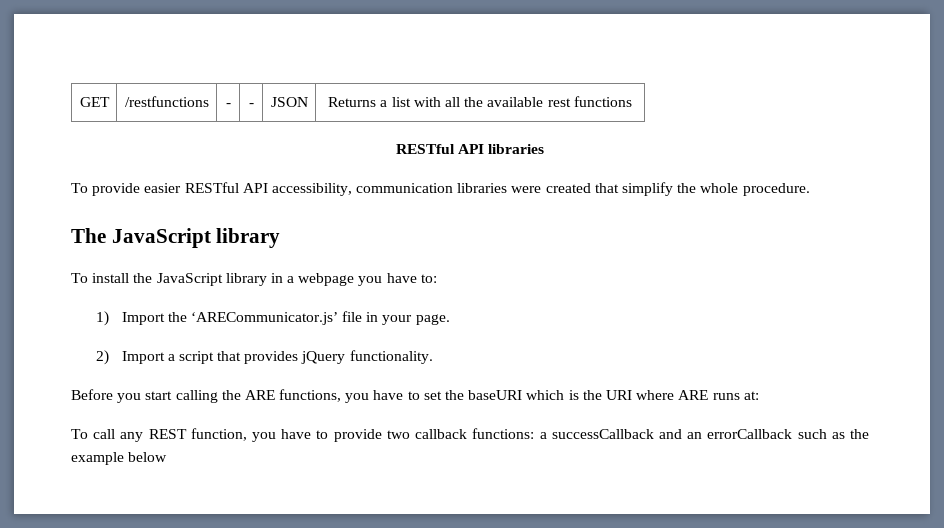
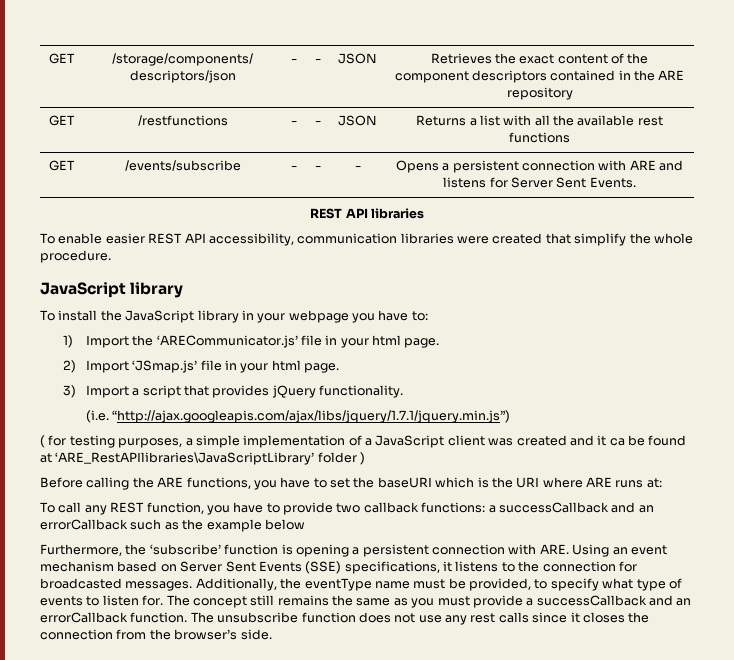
+ GET | /storage/components/ descriptors/json | - | - | JSON | Retrieves the exact content of the component descriptors contained in the ARE repository
- RESTful API libraries
+ GET | /events/subscribe | - | - | - | Opens a persistent connection with ARE and listens for Server Sent Events.
+ REST API libraries
- To provide easier RESTful API accessibility, communication libraries were created that simplify the whole procedure.
- The JavaScript library
+ To enable easier REST API accessibility, communication libraries were created that simplify the whole procedure.
+ JavaScript library
- To install the JavaScript library in a webpage you have to:
+ To install the JavaScript library in your webpage you have to:
- 1) Import the ‘ARECommunicator.js’ file in your page.
- 2) Import a script that provides jQuery functionality.
+ 1) Import the ‘ARECommunicator.js’ file in your html page.
+ 2) Import ‘JSmap.js’ file in your html page.
+ 3) Import a script that provides jQuery functionality.
+ (i.e. “http://ajax.googleapis.com/ajax/libs/jquery/1.7.1/jquery.min.js”)
+ ( for testing purposes, a simple implementation of a JavaScript client was created and it ca be found at ‘ARE_RestAPIlibraries\JavaScriptLibrary’ folder )
- Before you start calling the ARE functions, you have to set the baseURI which is the URI where ARE runs at:
+ Before calling the ARE functions, you have to set the baseURI which is the URI where ARE runs at:
+ Furthermore, the ‘subscribe’ function is opening a persistent connection with ARE. Using an event mechanism based on Server Sent Events (SSE) specifications, it listens to the connection for broadcasted messages. Additionally, the eventType name must be provided, to specify what type of events to listen for. The concept still remains the same as you must provide a successCallback and an errorCallback function. The unsubscribe function does not use any rest calls since it closes the connection from the browser’s side.

